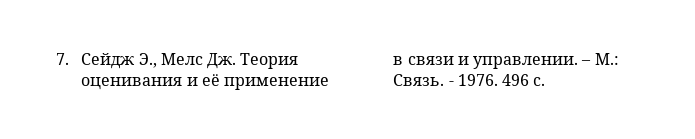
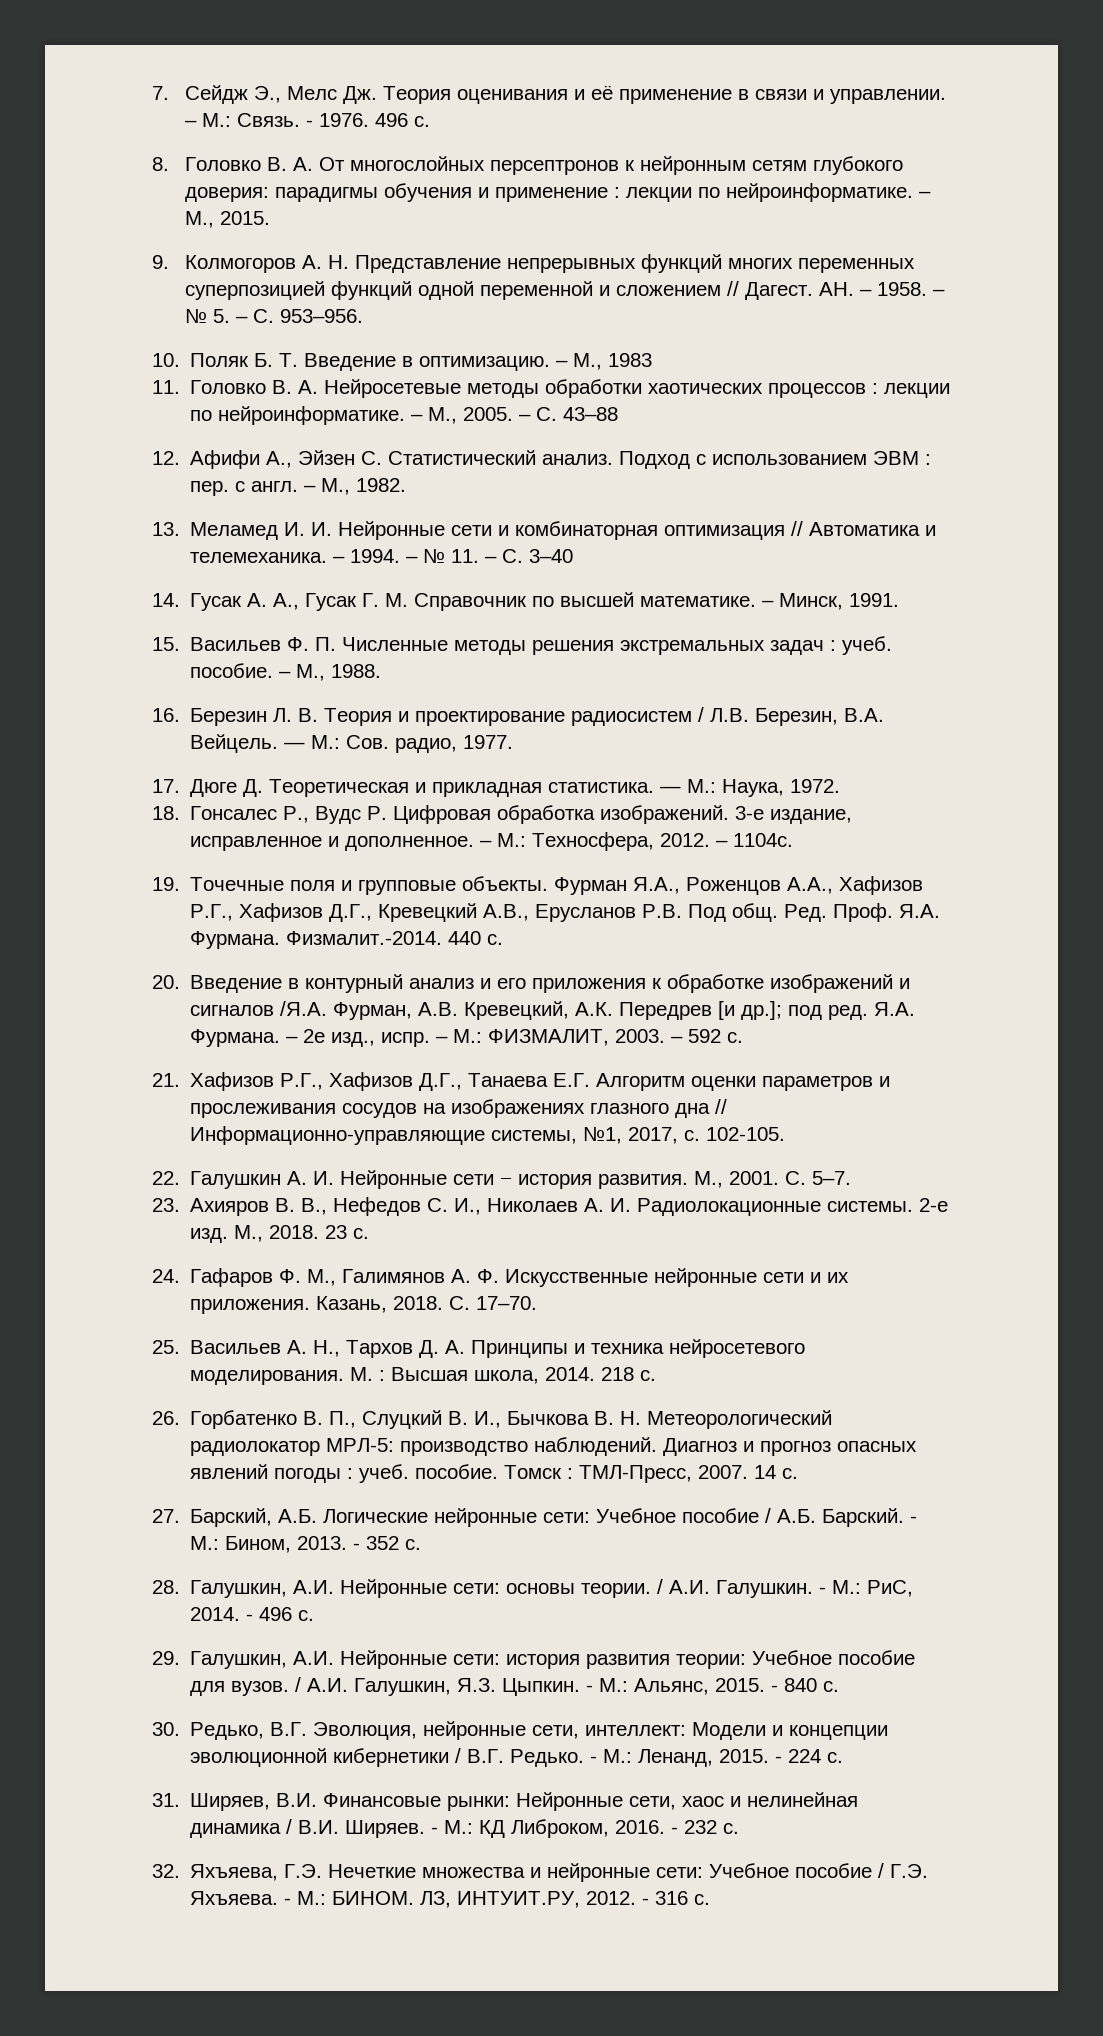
+ 8. Головко В. А. От многослойных персептронов к нейронным сетям глубокого доверия: парадигмы обучения и применение : лекции по нейроинформатике. – M., 2015.
+ 9. Колмогоров А. Н. Представление непрерывных функций многих переменных суперпозицией функций одной переменной и сложением // Дагест. АН. – 1958. – № 5. – С. 953–956.
+ 10. Поляк Б. Т. Введение в оптимизацию. – М., 1983
+ 11. Головко В. А. Нейросетевые методы обработки хаотических процессов : лекции по нейроинформатике. – M., 2005. – C. 43–88
+ 12. Афифи А., Эйзен С. Статистический анализ. Подход с использованием ЭВМ : пер. с англ. – М., 1982.
+ 13. Меламед И. И. Нейронные сети и комбинаторная оптимизация // Автоматика и телемеханика. – 1994. – № 11. – С. 3–40
+ 14. Гусак А. А., Гусак Г. М. Справочник по высшей математике. – Минск, 1991.
+ 15. Васильев Ф. П. Численные методы решения экстремальных задач : учеб. пособие. – М., 1988.
+ 16. Березин Л. В. Теория и проектирование радиосистем / Л.В. Березин, В.А. Вейцель. — М.: Сов. радио, 1977.
+ 17. Дюге Д. Теоретическая и прикладная статистика. — М.: Наука, 1972.
+ 18. Гонсалес Р., Вудс Р. Цифровая обработка изображений. 3-е издание, исправленное и дополненное. – М.: Техносфера, 2012. – 1104с.
+ 19. Точечные поля и групповые объекты. Фурман Я.А., Роженцов А.А., Хафизов Р.Г., Хафизов Д.Г., Кревецкий А.В., Ерусланов Р.В. Под общ. Ред. Проф. Я.А. Фурмана. Физмалит.-2014. 440 с.
+ 20. Введение в контурный анализ и его приложения к обработке изображений и сигналов /Я.А. Фурман, А.В. Кревецкий, А.К. Передрев [и др.]; под ред. Я.А. Фурмана. – 2е изд., испр. – М.: ФИЗМАЛИТ, 2003. – 592 с.
+ 21. Хафизов Р.Г., Хафизов Д.Г., Танаева Е.Г. Алгоритм оценки параметров и прослеживания сосудов на изображениях глазного дна // Информационно-управляющие системы, №1, 2017, с. 102-105.
+ 22. Галушкин А. И. Нейронные сети − история развития. М., 2001. С. 5‒7.
+ 23. Ахияров В. В., Нефедов С. И., Николаев А. И. Радиолокационные системы. 2-е изд. М., 2018. 23 с.
+ 24. Гафаров Ф. М., Галимянов А. Ф. Искусственные нейронные сети и их приложения. Казань, 2018. С. 17‒70.
+ 25. Васильев А. Н., Тархов Д. А. Принципы и техника нейросетевого моделирования. М. : Высшая школа, 2014. 218 с.
+ 26. Горбатенко В. П., Слуцкий В. И., Бычкова В. Н. Метеорологический радиолокатор МРЛ-5: производство наблюдений. Диагноз и прогноз опасных явлений погоды : учеб. пособие. Томск : ТМЛ-Пресс, 2007. 14 с.
+ 27. Барский, А.Б. Логические нейронные сети: Учебное пособие / А.Б. Барский. - М.: Бином, 2013. - 352 c.
+ 28. Галушкин, А.И. Нейронные сети: основы теории. / А.И. Галушкин. - М.: РиС, 2014. - 496 c.
+ 29. Галушкин, А.И. Нейронные сети: история развития теории: Учебное пособие для вузов. / А.И. Галушкин, Я.З. Цыпкин. - М.: Альянс, 2015. - 840 c.
+ 30. Редько, В.Г. Эволюция, нейронные сети, интеллект: Модели и концепции эволюционной кибернетики / В.Г. Редько. - М.: Ленанд, 2015. - 224 c.
+ 31. Ширяев, В.И. Финансовые рынки: Нейронные сети, хаос и нелинейная динамика / В.И. Ширяев. - М.: КД Либроком, 2016. - 232 c.
+ 32. Яхъяева, Г.Э. Нечеткие множества и нейронные сети: Учебное пособие / Г.Э. Яхъяева. - М.: БИНОМ. ЛЗ, ИНТУИТ.РУ, 2012. - 316 c.

